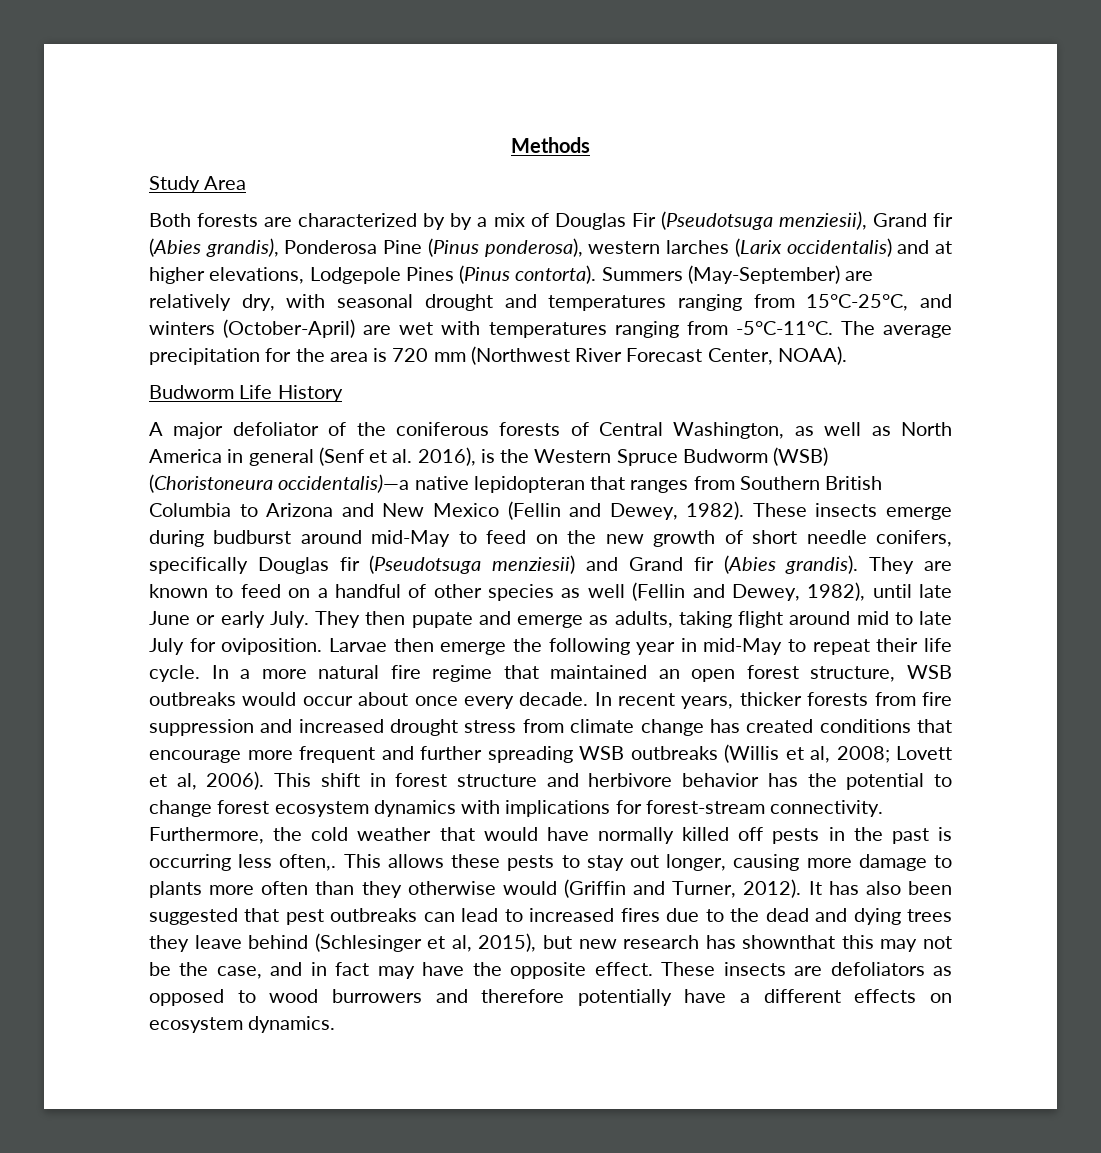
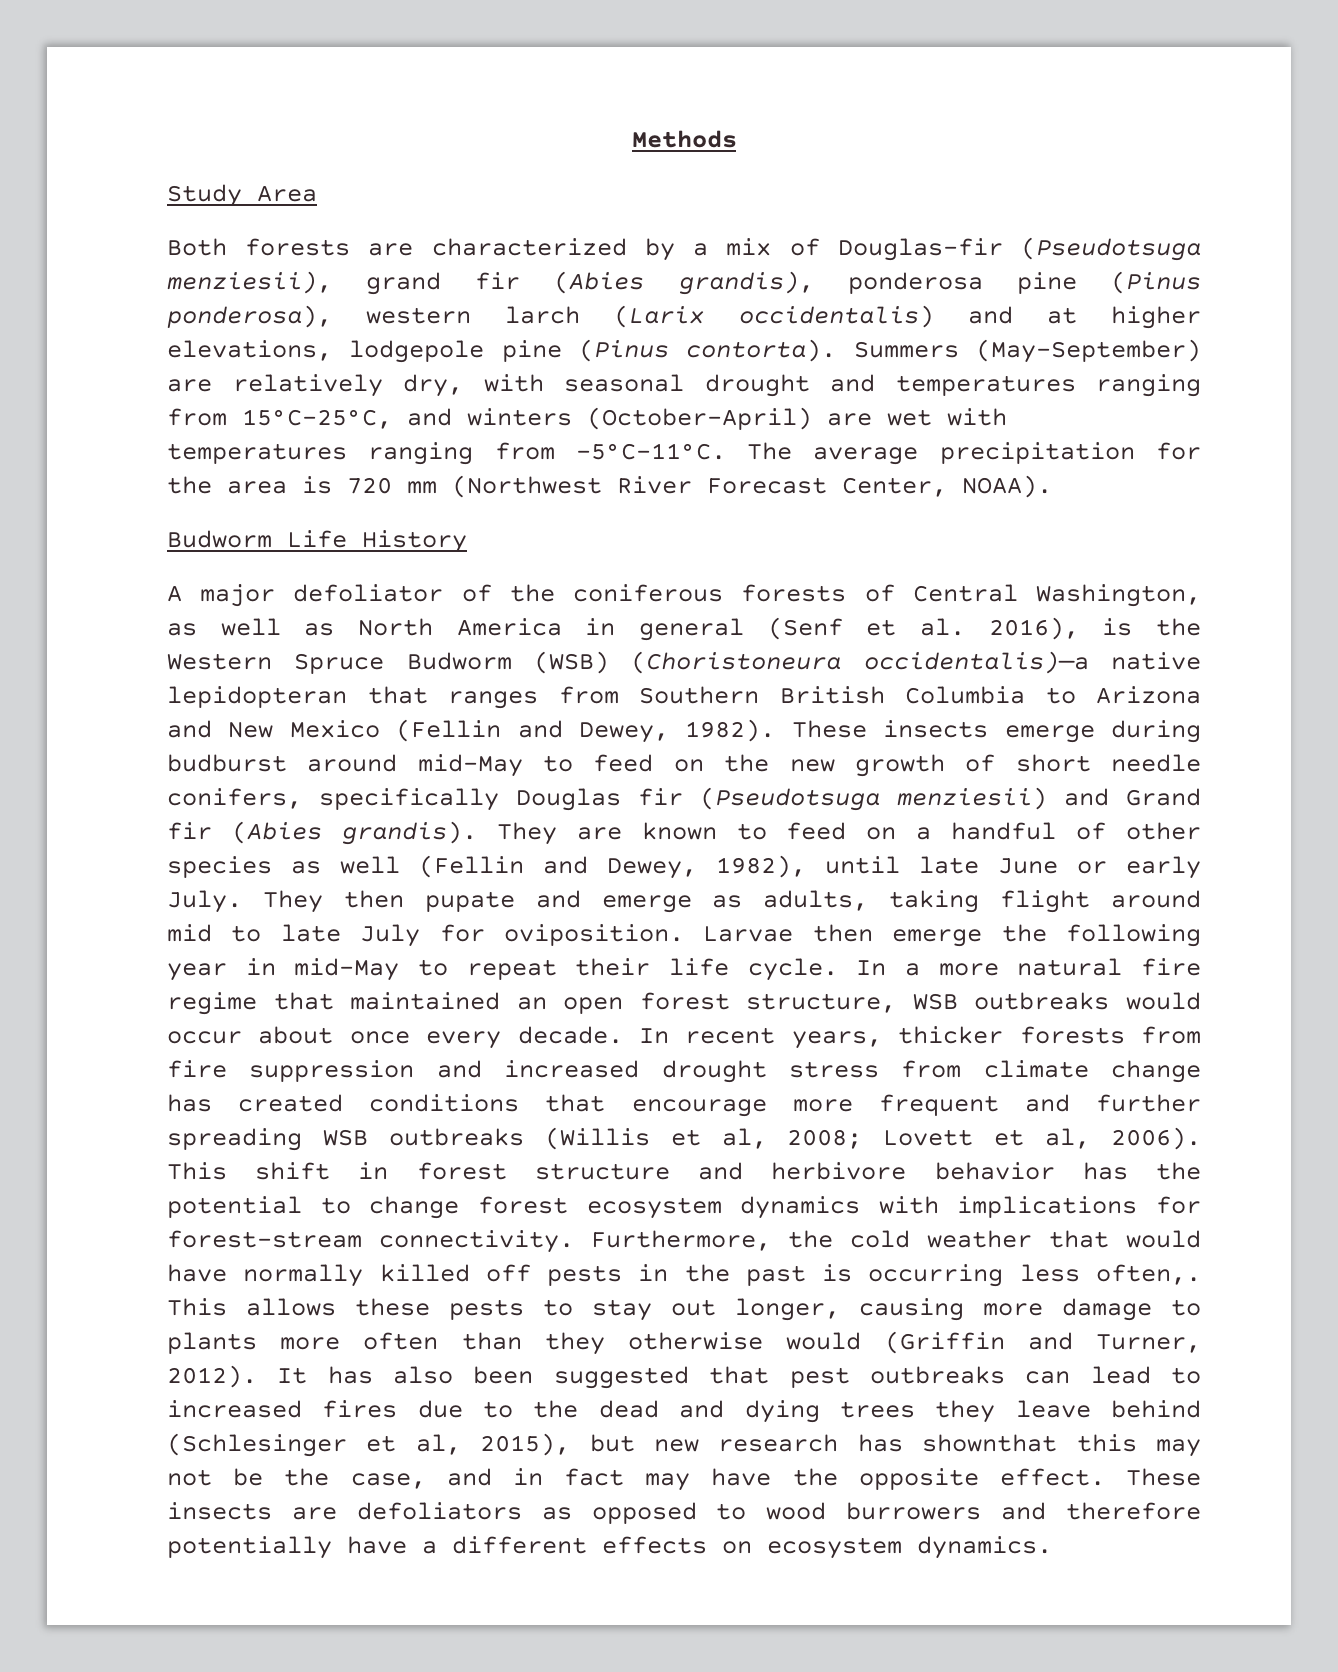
- Both forests are characterized by by a mix of Douglas Fir (Pseudotsuga menziesii), Grand fir (Abies grandis), Ponderosa Pine (Pinus ponderosa), western larches (Larix occidentalis) and at higher elevations, Lodgepole Pines (Pinus contorta).
+ Both forests are characterized by a mix of Douglas-fir (Pseudotsuga menziesii), grand fir (Abies grandis), ponderosa pine (Pinus ponderosa), western larch (Larix occidentalis) and at higher elevations, lodgepole pine (Pinus contorta).

